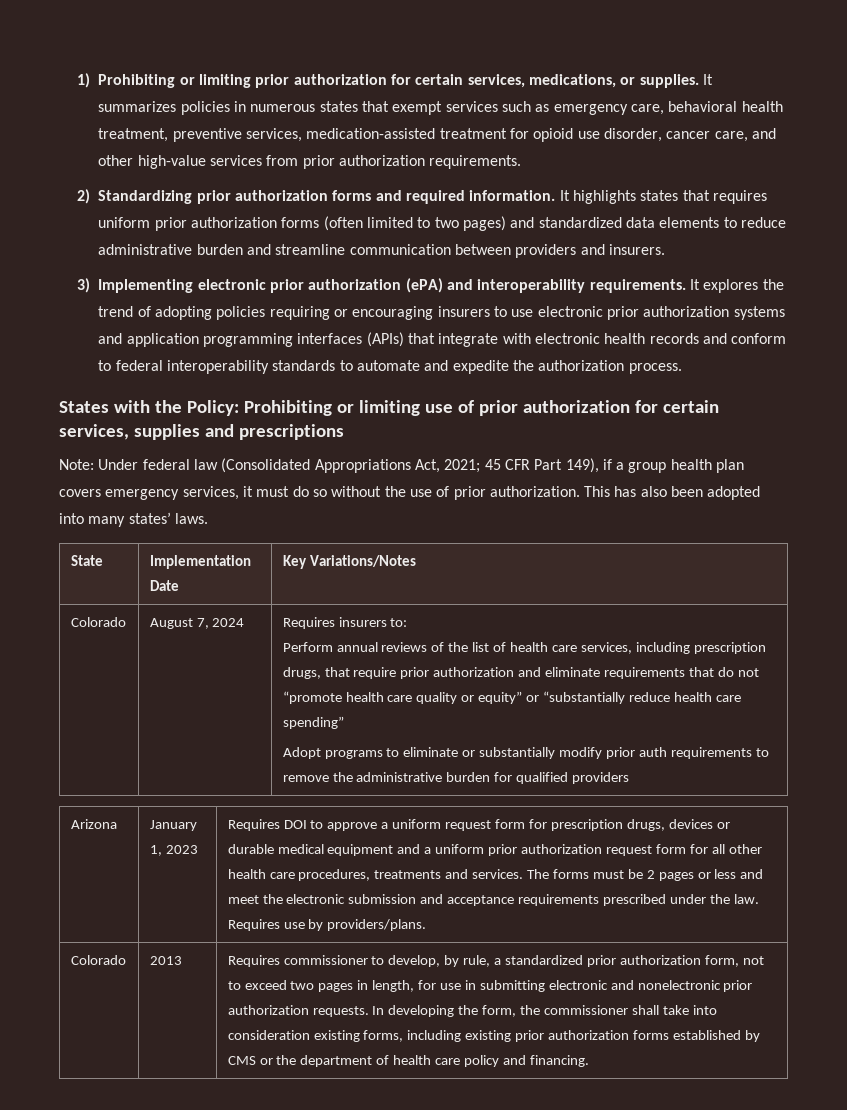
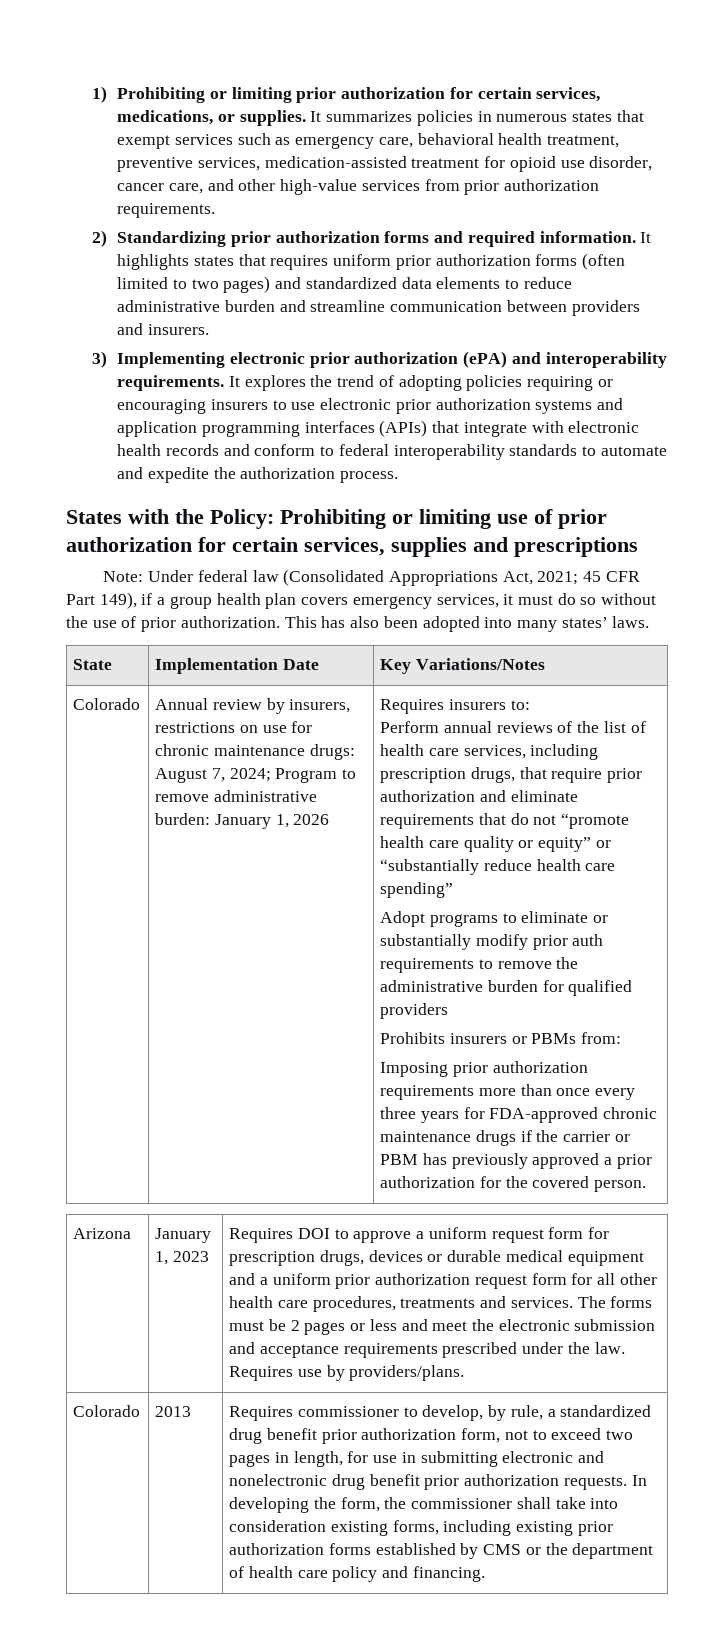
- August 7, 2024
+ Annual review by insurers, restrictions on use for chronic maintenance drugs: August 7, 2024; Program to remove administrative burden: January 1, 2026
+ Prohibits insurers or PBMs from:
+ Imposing prior authorization requirements more than once every three years for FDA-approved chronic maintenance drugs if the carrier or PBM has previously approved a prior authorization for the covered person.
- Requires commissioner to develop, by rule, a standardized prior authorization form, not to exceed two pages in length, for use in submitting electronic and nonelectronic prior authorization requests.
+ Requires commissioner to develop, by rule, a standardized drug benefit prior authorization form, not to exceed two pages in length, for use in submitting electronic and nonelectronic drug benefit prior authorization requests.

